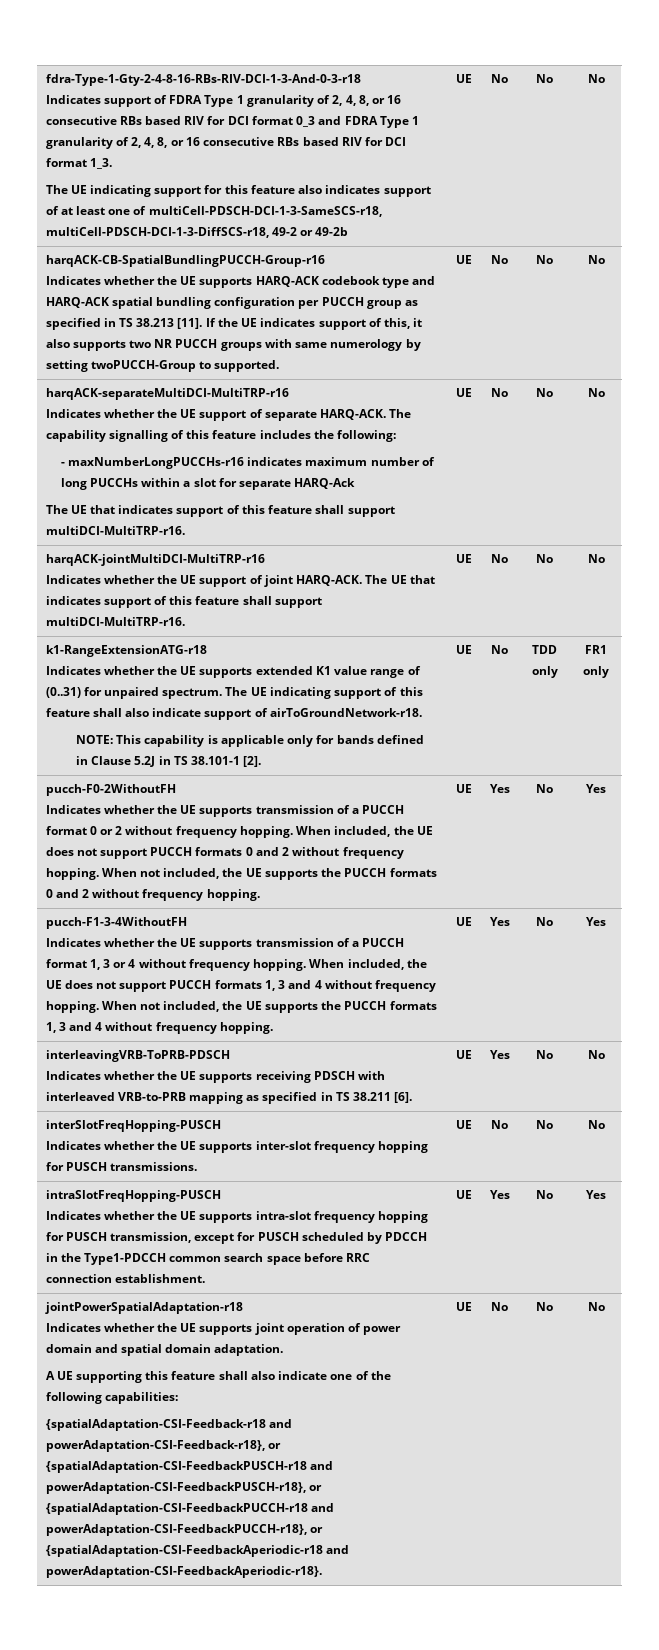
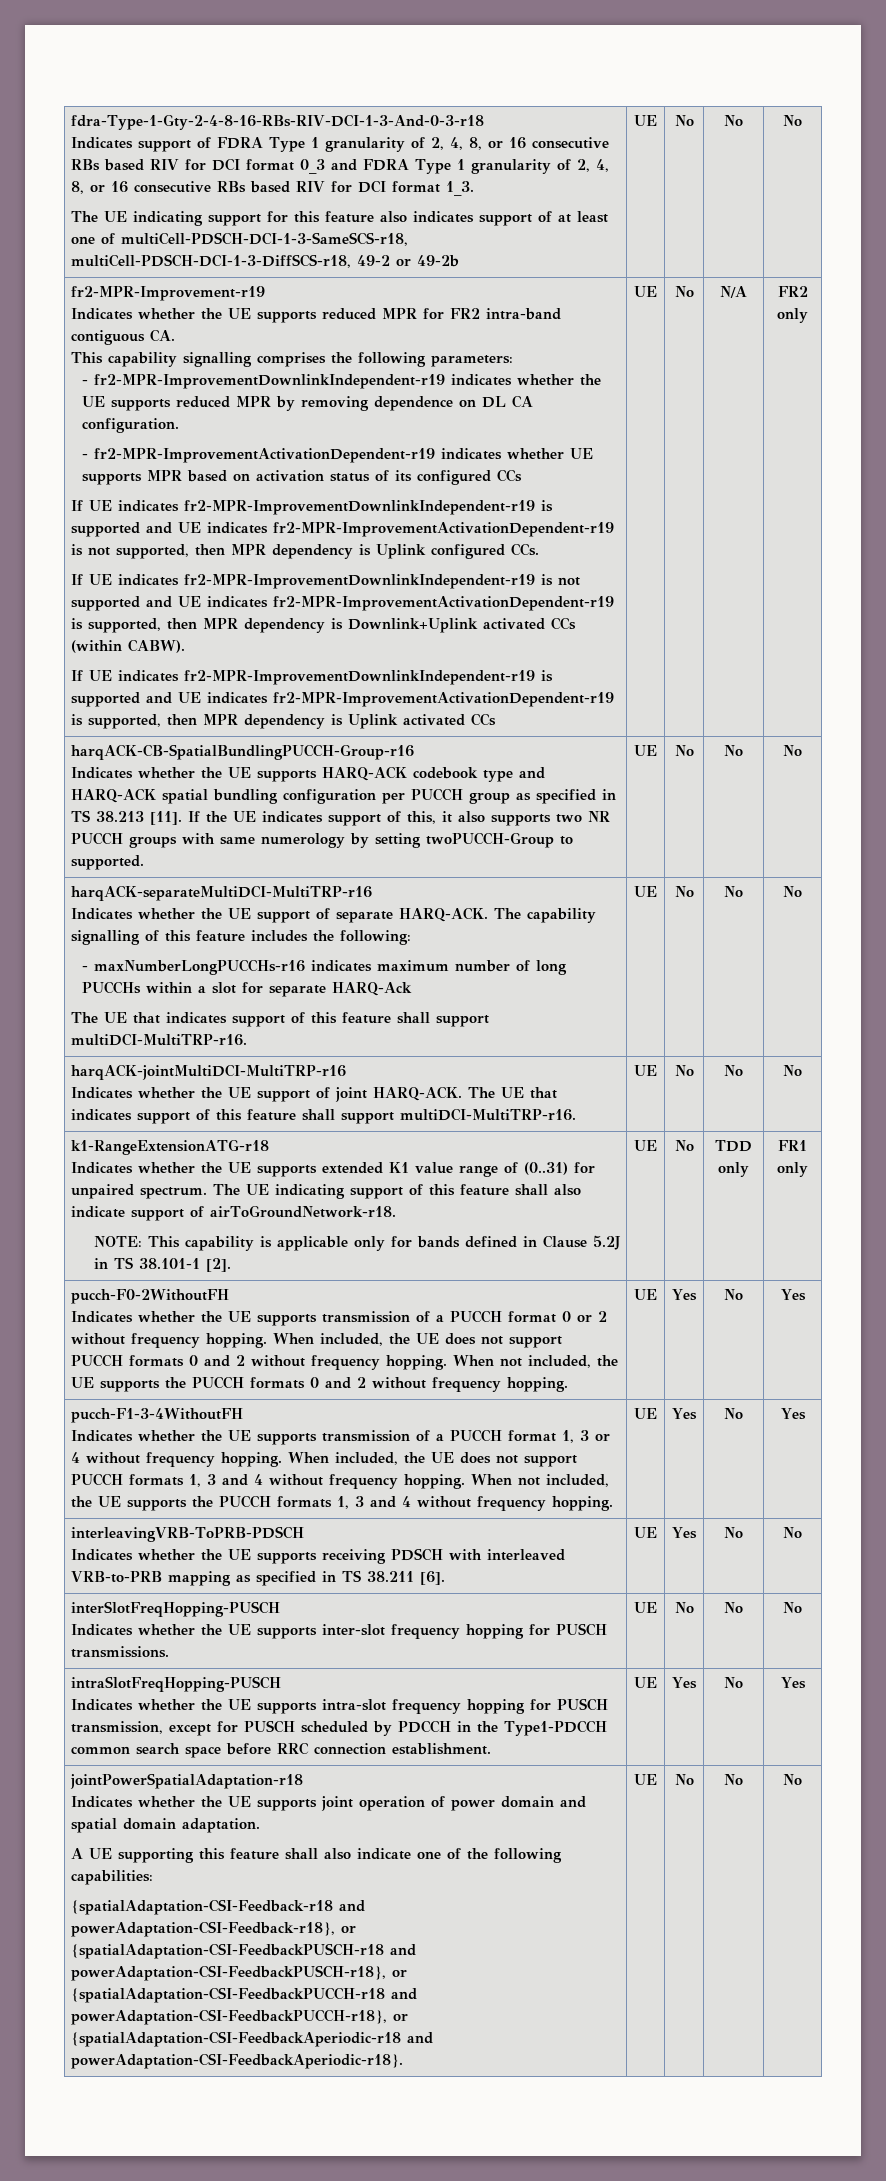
+ fr2-MPR-Improvement-r19
+ Indicates whether the UE supports reduced MPR for FR2 intra-band contiguous CA.
+ This capability signalling comprises the following parameters:
+ - fr2-MPR-ImprovementDownlinkIndependent-r19 indicates whether the UE supports reduced MPR by removing dependence on DL CA configuration.
+ - fr2-MPR-ImprovementActivationDependent-r19 indicates whether UE supports MPR based on activation status of its configured CCs
+ If UE indicates fr2-MPR-ImprovementDownlinkIndependent-r19 is supported and UE indicates fr2-MPR-ImprovementActivationDependent-r19 is not supported, then MPR dependency is Uplink configured CCs.
+ If UE indicates fr2-MPR-ImprovementDownlinkIndependent-r19 is not supported and UE indicates fr2-MPR-ImprovementActivationDependent-r19 is supported, then MPR dependency is Downlink+Uplink activated CCs (within CABW).
+ If UE indicates fr2-MPR-ImprovementDownlinkIndependent-r19 is supported and UE indicates fr2-MPR-ImprovementActivationDependent-r19 is supported, then MPR dependency is Uplink activated CCs | UE | No | N/A | FR2 only

